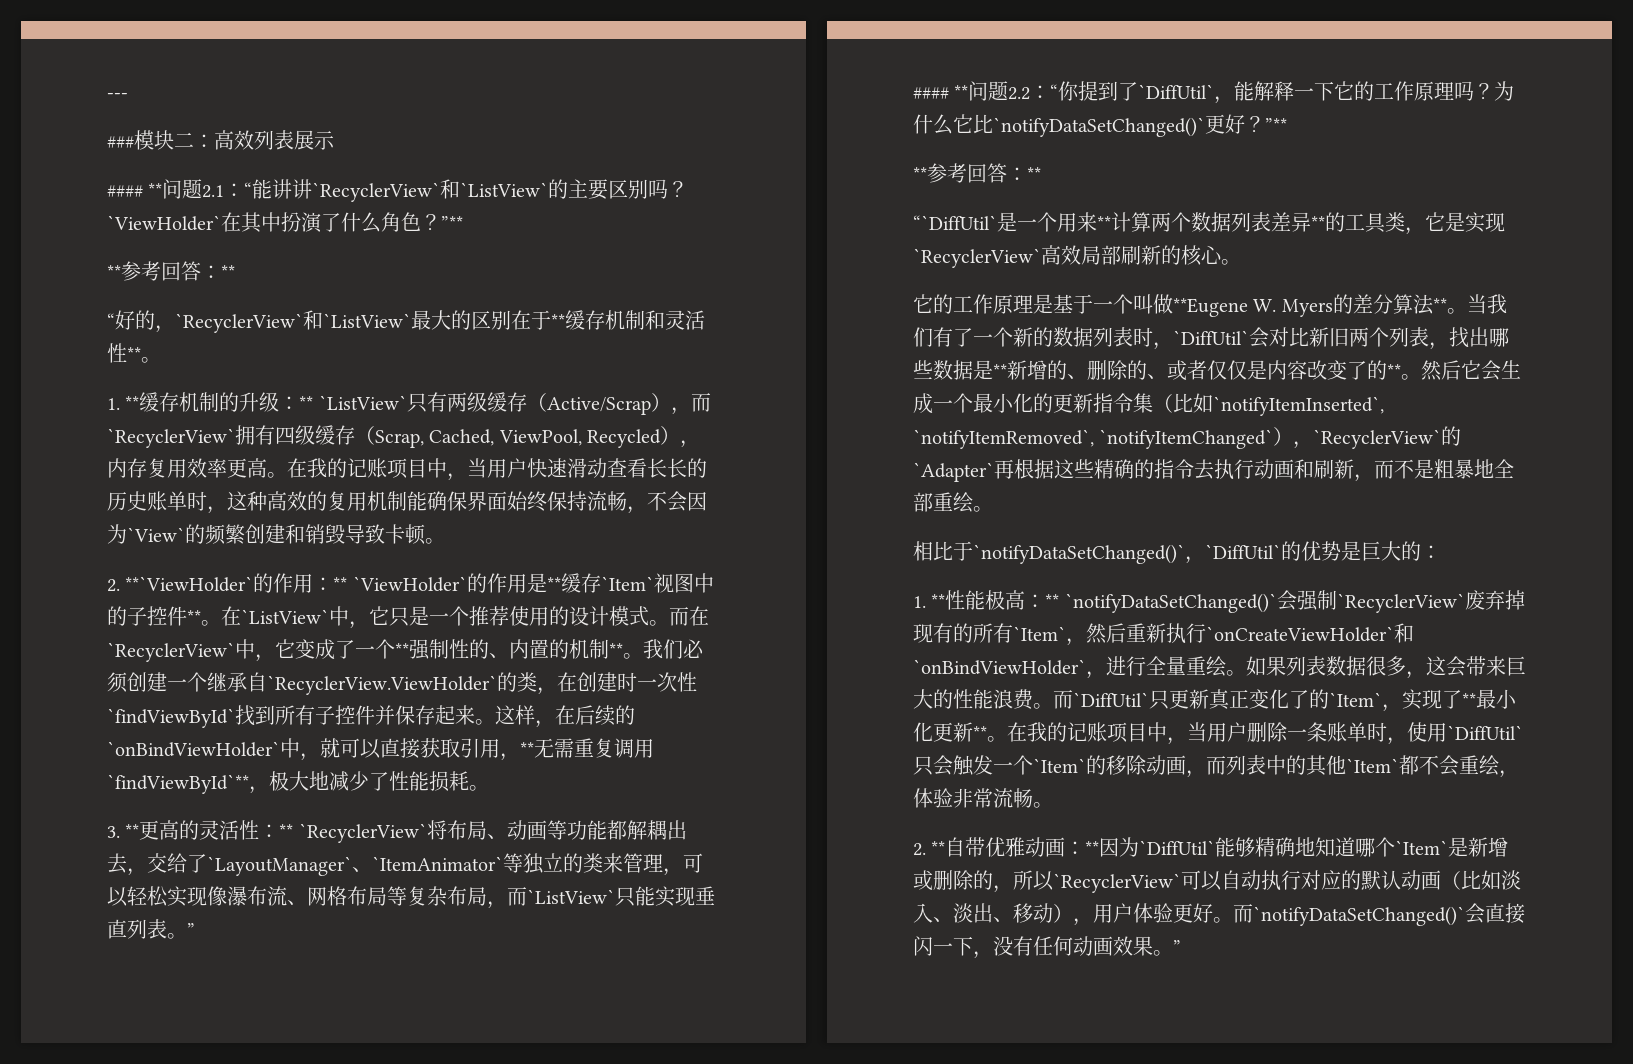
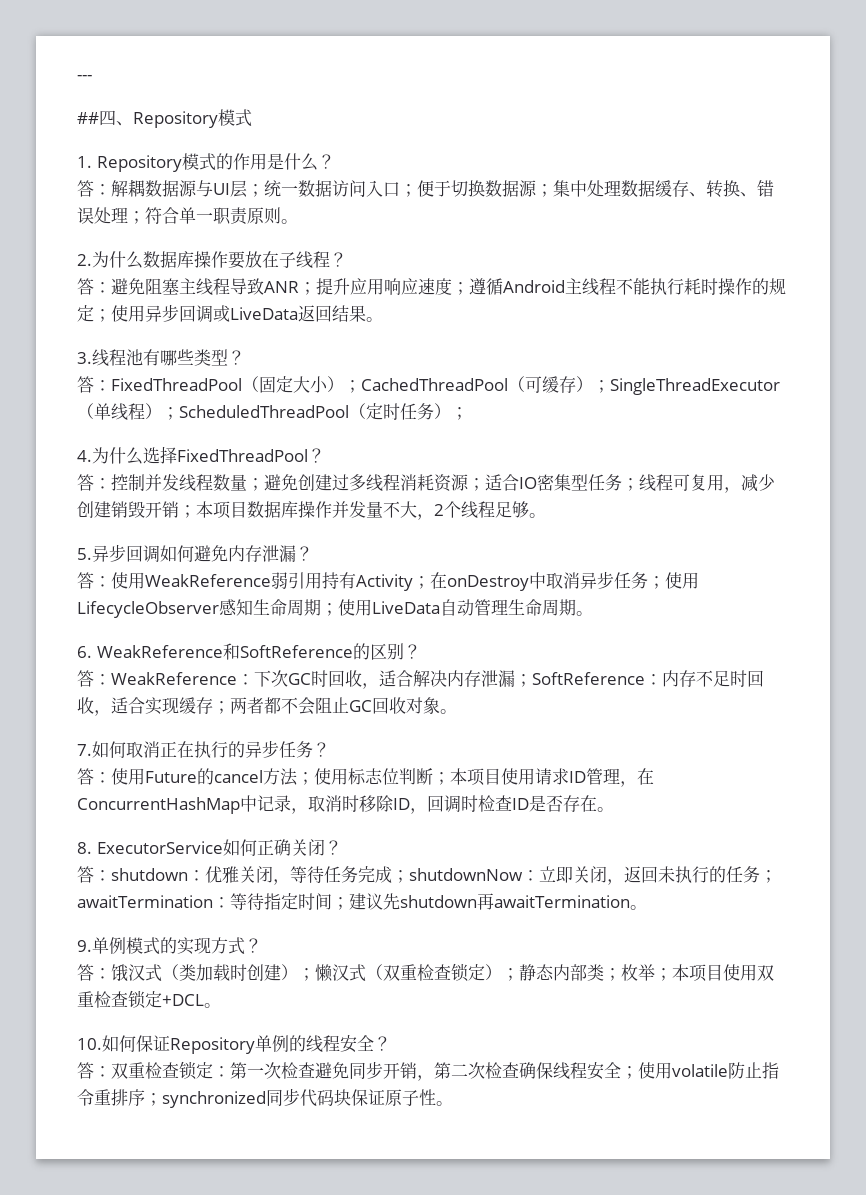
- ###模块二：高效列表展示
- #### **问题2.1：“能讲讲`RecyclerView`和`ListView`的主要区别吗？`ViewHolder`在其中扮演了什么角色？”**
- **参考回答：**
- “好的，`RecyclerView`和`ListView`最大的区别在于**缓存机制和灵活性**。
- 1. **缓存机制的升级：** `ListView`只有两级缓存（Active/Scrap），而`RecyclerView`拥有四级缓存（Scrap, Cached, ViewPool, Recycled），内存复用效率更高。在我的记账项目中，当用户快速滑动查看长长的历史账单时，这种高效的复用机制能确保界面始终保持流畅，不会因为`View`的频繁创建和销毁导致卡顿。
- 2. **`ViewHolder`的作用：** `ViewHolder`的作用是**缓存`Item`视图中的子控件**。在`ListView`中，它只是一个推荐使用的设计模式。而在`RecyclerView`中，它变成了一个**强制性的、内置的机制**。我们必须创建一个继承自`RecyclerView.ViewHolder`的类，在创建时一次性`findViewById`找到所有子控件并保存起来。这样，在后续的`onBindViewHolder`中，就可以直接获取引用，**无需重复调用`findViewById`**，极大地减少了性能损耗。
- 3. **更高的灵活性：** `RecyclerView`将布局、动画等功能都解耦出去，交给了`LayoutManager`、`ItemAnimator`等独立的类来管理，可以轻松实现像瀑布流、网格布局等复杂布局，而`ListView`只能实现垂直列表。”
- #### **问题2.2：“你提到了`DiffUtil`，能解释一下它的工作原理吗？为什么它比`notifyDataSetChanged()`更好？”**
- **参考回答：**
- “`DiffUtil`是一个用来**计算两个数据列表差异**的工具类，它是实现`RecyclerView`高效局部刷新的核心。
- 它的工作原理是基于一个叫做**Eugene W. Myers的差分算法**。当我们有了一个新的数据列表时，`DiffUtil`会对比新旧两个列表，找出哪些数据是**新增的、删除的、或者仅仅是内容改变了的**。然后它会生成一个最小化的更新指令集（比如`notifyItemInserted`, `notifyItemRemoved`, `notifyItemChanged`），`RecyclerView`的`Adapter`再根据这些精确的指令去执行动画和刷新，而不是粗暴地全部重绘。
- 相比于`notifyDataSetChanged()`，`DiffUtil`的优势是巨大的：
- 1. **性能极高：** `notifyDataSetChanged()`会强制`RecyclerView`废弃掉现有的所有`Item`，然后重新执行`onCreateViewHolder`和`onBindViewHolder`，进行全量重绘。如果列表数据很多，这会带来巨大的性能浪费。而`DiffUtil`只更新真正变化了的`Item`，实现了**最小化更新**。在我的记账项目中，当用户删除一条账单时，使用`DiffUtil`只会触发一个`Item`的移除动画，而列表中的其他`Item`都不会重绘，体验非常流畅。
- 2. **自带优雅动画：**因为`DiffUtil`能够精确地知道哪个`Item`是新增或删除的，所以`RecyclerView`可以自动执行对应的默认动画（比如淡入、淡出、移动），用户体验更好。而`notifyDataSetChanged()`会直接闪一下，没有任何动画效果。”
+ ##四、Repository模式
+ 1. Repository模式的作用是什么？
+ 答：解耦数据源与UI层；统一数据访问入口；便于切换数据源；集中处理数据缓存、转换、错误处理；符合单一职责原则。
+ 2.为什么数据库操作要放在子线程？
+ 答：避免阻塞主线程导致ANR；提升应用响应速度；遵循Android主线程不能执行耗时操作的规定；使用异步回调或LiveData返回结果。
+ 3.线程池有哪些类型？
+ 答：FixedThreadPool（固定大小）；CachedThreadPool（可缓存）；SingleThreadExecutor（单线程）；ScheduledThreadPool（定时任务）；
+ 4.为什么选择FixedThreadPool？
+ 答：控制并发线程数量；避免创建过多线程消耗资源；适合IO密集型任务；线程可复用，减少创建销毁开销；本项目数据库操作并发量不大，2个线程足够。
+ 5.异步回调如何避免内存泄漏？
+ 答：使用WeakReference弱引用持有Activity；在onDestroy中取消异步任务；使用LifecycleObserver感知生命周期；使用LiveData自动管理生命周期。
+ 6. WeakReference和SoftReference的区别？
+ 答：WeakReference：下次GC时回收，适合解决内存泄漏；SoftReference：内存不足时回收，适合实现缓存；两者都不会阻止GC回收对象。
+ 7.如何取消正在执行的异步任务？
+ 答：使用Future的cancel方法；使用标志位判断；本项目使用请求ID管理，在ConcurrentHashMap中记录，取消时移除ID，回调时检查ID是否存在。
+ 8. ExecutorService如何正确关闭？
+ 答：shutdown：优雅关闭，等待任务完成；shutdownNow：立即关闭，返回未执行的任务；awaitTermination：等待指定时间；建议先shutdown再awaitTermination。
+ 9.单例模式的实现方式？
+ 答：饿汉式（类加载时创建）；懒汉式（双重检查锁定）；静态内部类；枚举；本项目使用双重检查锁定+DCL。
+ 10.如何保证Repository单例的线程安全？
+ 答：双重检查锁定：第一次检查避免同步开销，第二次检查确保线程安全；使用volatile防止指令重排序；synchronized同步代码块保证原子性。

